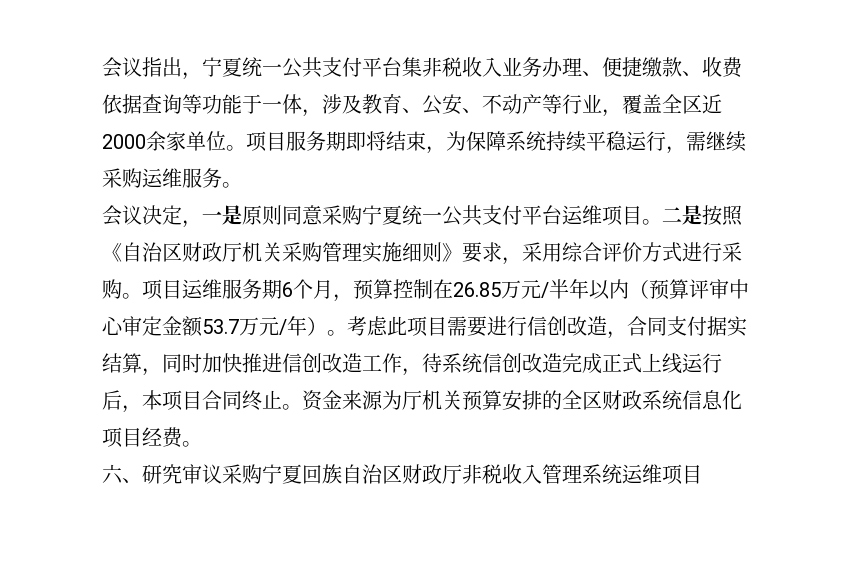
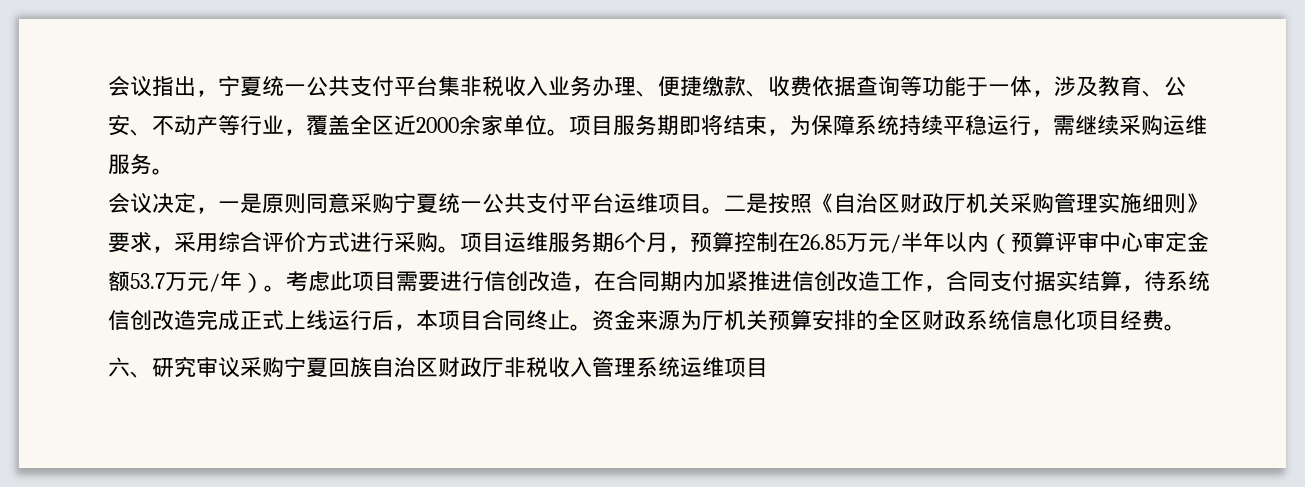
- 考虑此项目需要进行信创改造，合同支付据实结算，同时加快推进信创改造工作，待系统信创改造完成正式上线运行后，本项目合同终止。
+ 考虑此项目需要进行信创改造，在合同期内加紧推进信创改造工作，合同支付据实结算，待系统信创改造完成正式上线运行后，本项目合同终止。

